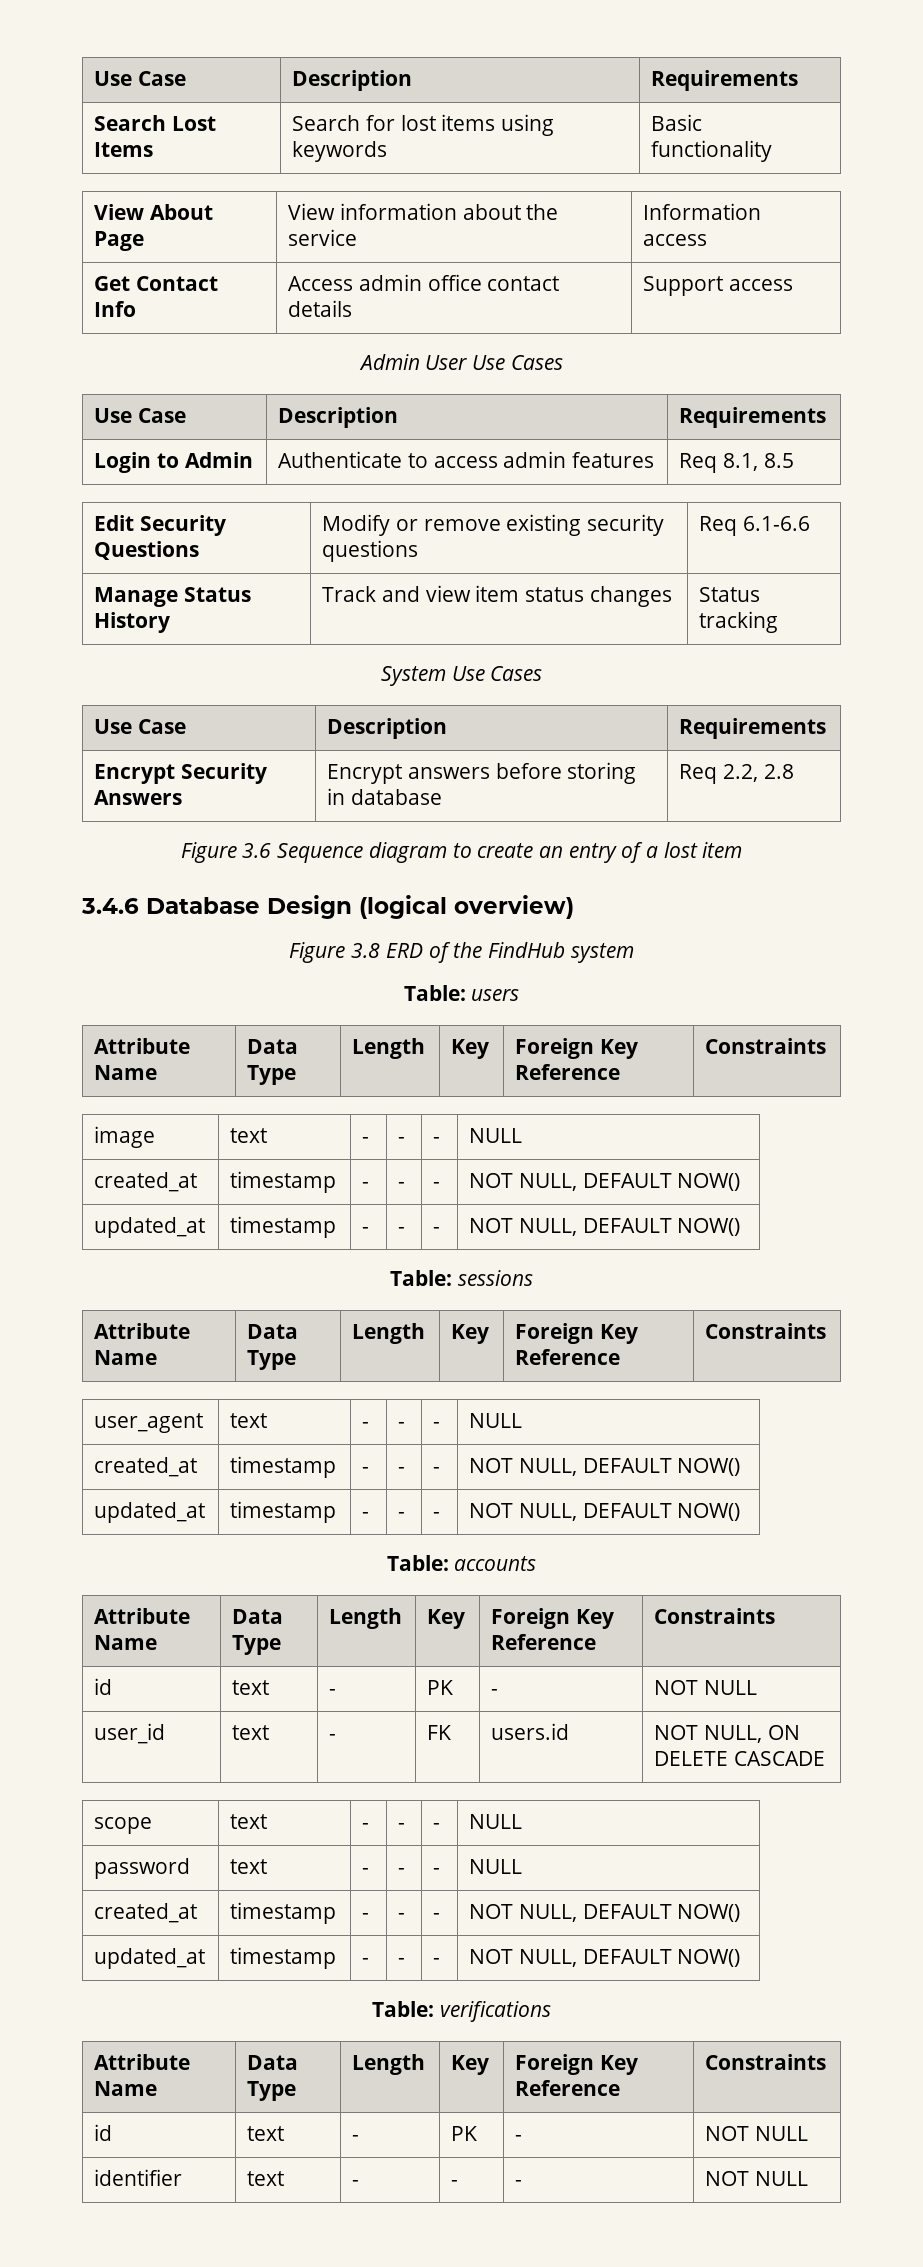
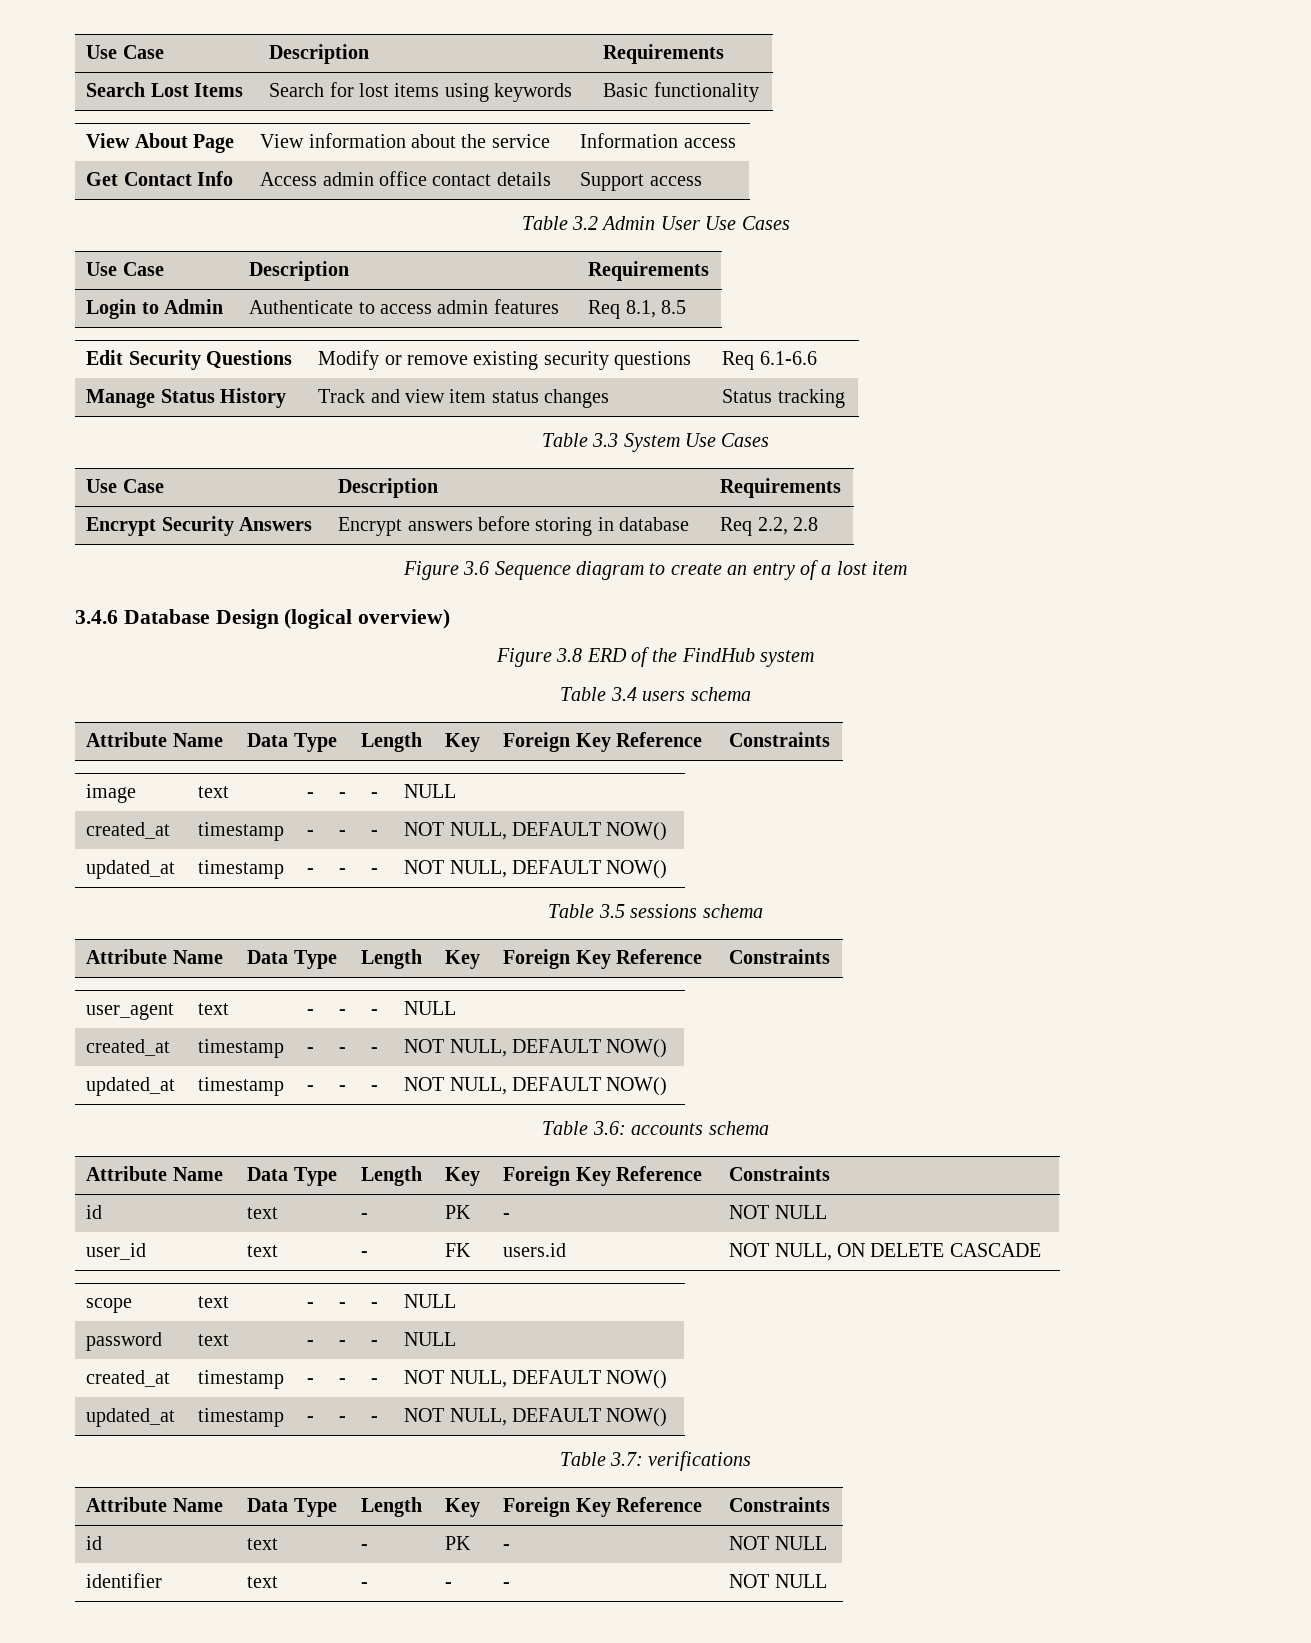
- Admin User Use Cases
+ Table 3.2 Admin User Use Cases
- System Use Cases
+ Table 3.3 System Use Cases
- Table: users
+ Table 3.4 users schema
- Table: sessions
+ Table 3.5 sessions schema
- Table: accounts
+ Table 3.6: accounts schema
- Table: verifications
+ Table 3.7: verifications

